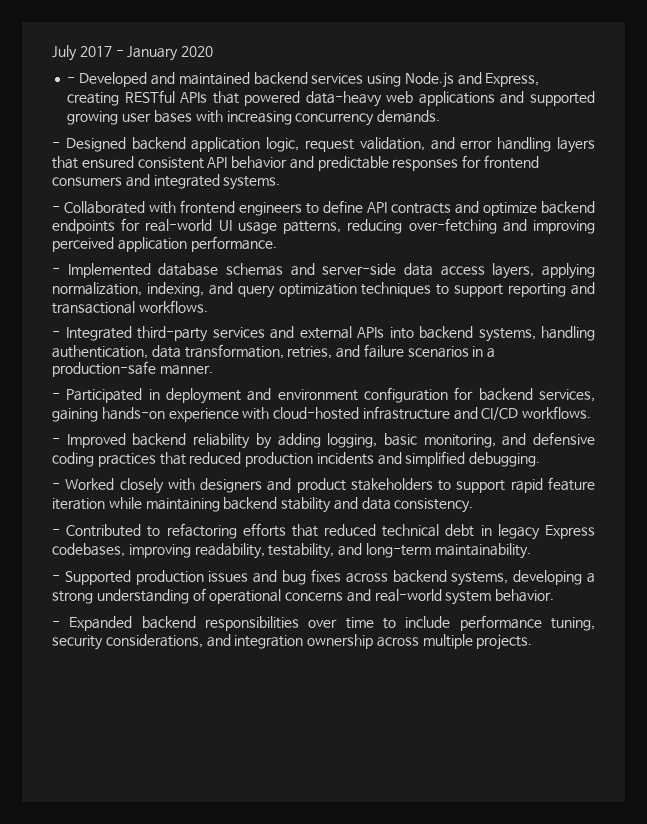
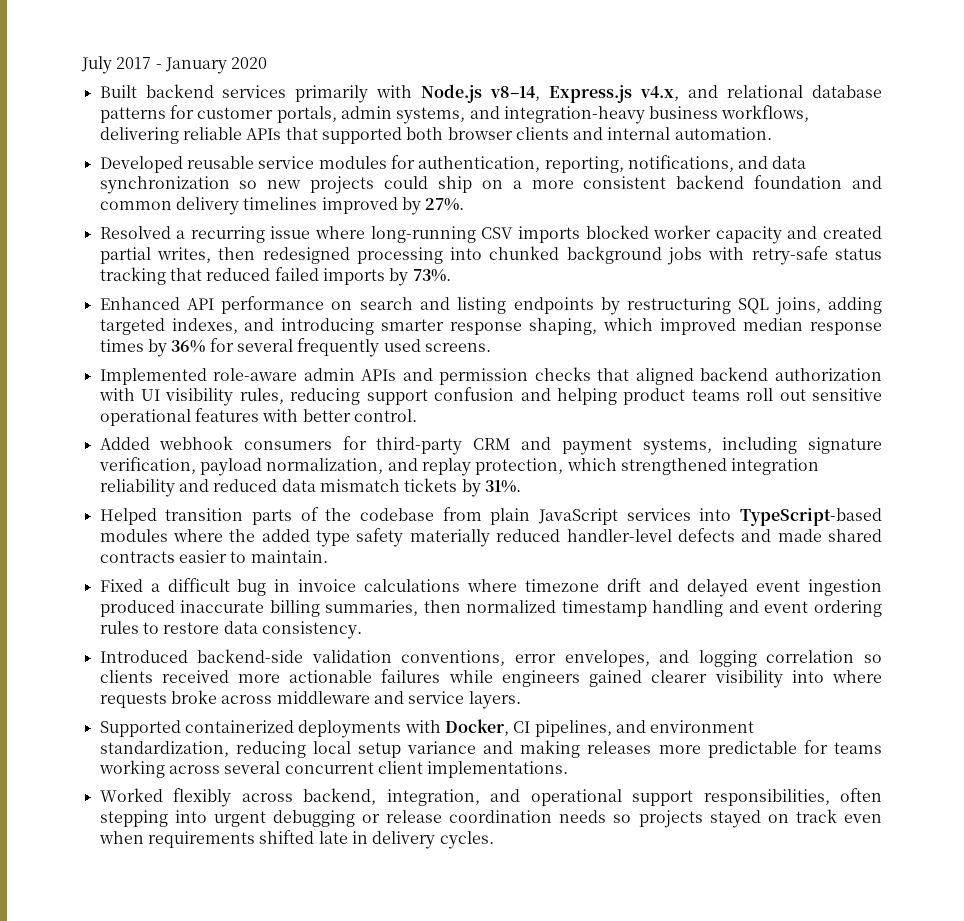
- - Developed and maintained backend services using Node.js and Express, creating RESTful APIs that powered data-heavy web applications and supported growing user bases with increasing concurrency demands.
- - Designed backend application logic, request validation, and error handling layers that ensured consistent API behavior and predictable responses for frontend consumers and integrated systems.
- - Collaborated with frontend engineers to define API contracts and optimize backend endpoints for real-world UI usage patterns, reducing over-fetching and improving perceived application performance.
- - Implemented database schemas and server-side data access layers, applying normalization, indexing, and query optimization techniques to support reporting and transactional workflows.
- - Integrated third-party services and external APIs into backend systems, handling authentication, data transformation, retries, and failure scenarios in a production-safe manner.
- - Participated in deployment and environment configuration for backend services, gaining hands-on experience with cloud-hosted infrastructure and CI/CD workflows.
- - Improved backend reliability by adding logging, basic monitoring, and defensive coding practices that reduced production incidents and simplified debugging.
- - Worked closely with designers and product stakeholders to support rapid feature iteration while maintaining backend stability and data consistency.
- - Contributed to refactoring efforts that reduced technical debt in legacy Express codebases, improving readability, testability, and long-term maintainability.
- - Supported production issues and bug fixes across backend systems, developing a strong understanding of operational concerns and real-world system behavior.
- - Expanded backend responsibilities over time to include performance tuning, security considerations, and integration ownership across multiple projects.
+ Built backend services primarily with Node.js v8–14, Express.js v4.x, and relational database patterns for customer portals, admin systems, and integration-heavy business workflows, delivering reliable APIs that supported both browser clients and internal automation.
+ Developed reusable service modules for authentication, reporting, notifications, and data synchronization so new projects could ship on a more consistent backend foundation and common delivery timelines improved by 27%.
+ Resolved a recurring issue where long-running CSV imports blocked worker capacity and created partial writes, then redesigned processing into chunked background jobs with retry-safe status tracking that reduced failed imports by 73%.
+ Enhanced API performance on search and listing endpoints by restructuring SQL joins, adding targeted indexes, and introducing smarter response shaping, which improved median response times by 36% for several frequently used screens.
+ Implemented role-aware admin APIs and permission checks that aligned backend authorization with UI visibility rules, reducing support confusion and helping product teams roll out sensitive operational features with better control.
+ Added webhook consumers for third-party CRM and payment systems, including signature verification, payload normalization, and replay protection, which strengthened integration reliability and reduced data mismatch tickets by 31%.
+ Helped transition parts of the codebase from plain JavaScript services into TypeScript-based modules where the added type safety materially reduced handler-level defects and made shared contracts easier to maintain.
+ Fixed a difficult bug in invoice calculations where timezone drift and delayed event ingestion produced inaccurate billing summaries, then normalized timestamp handling and event ordering rules to restore data consistency.
+ Introduced backend-side validation conventions, error envelopes, and logging correlation so clients received more actionable failures while engineers gained clearer visibility into where requests broke across middleware and service layers.
+ Supported containerized deployments with Docker, CI pipelines, and environment standardization, reducing local setup variance and making releases more predictable for teams working across several concurrent client implementations.
+ Worked flexibly across backend, integration, and operational support responsibilities, often stepping into urgent debugging or release coordination needs so projects stayed on track even when requirements shifted late in delivery cycles.

